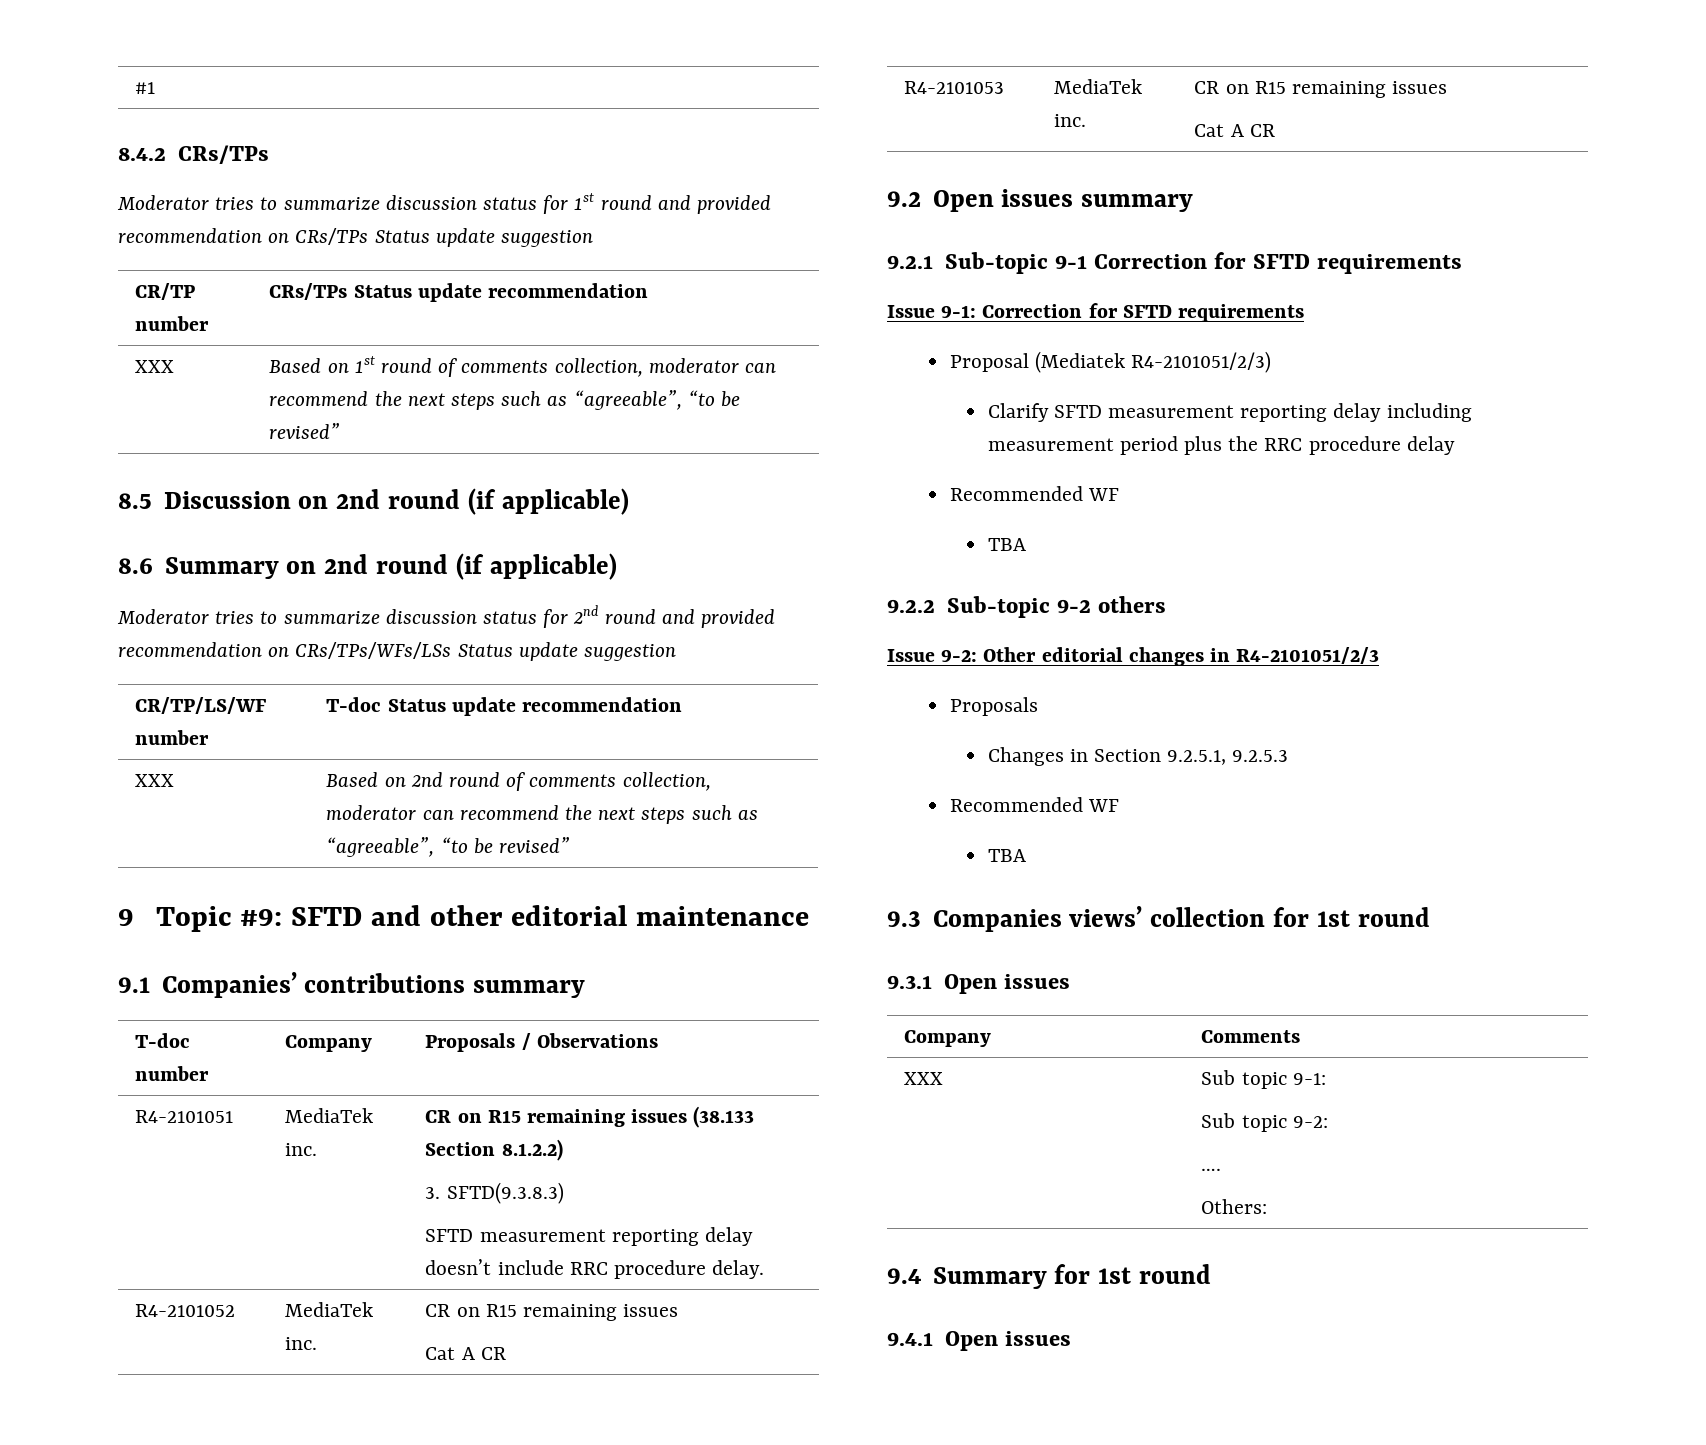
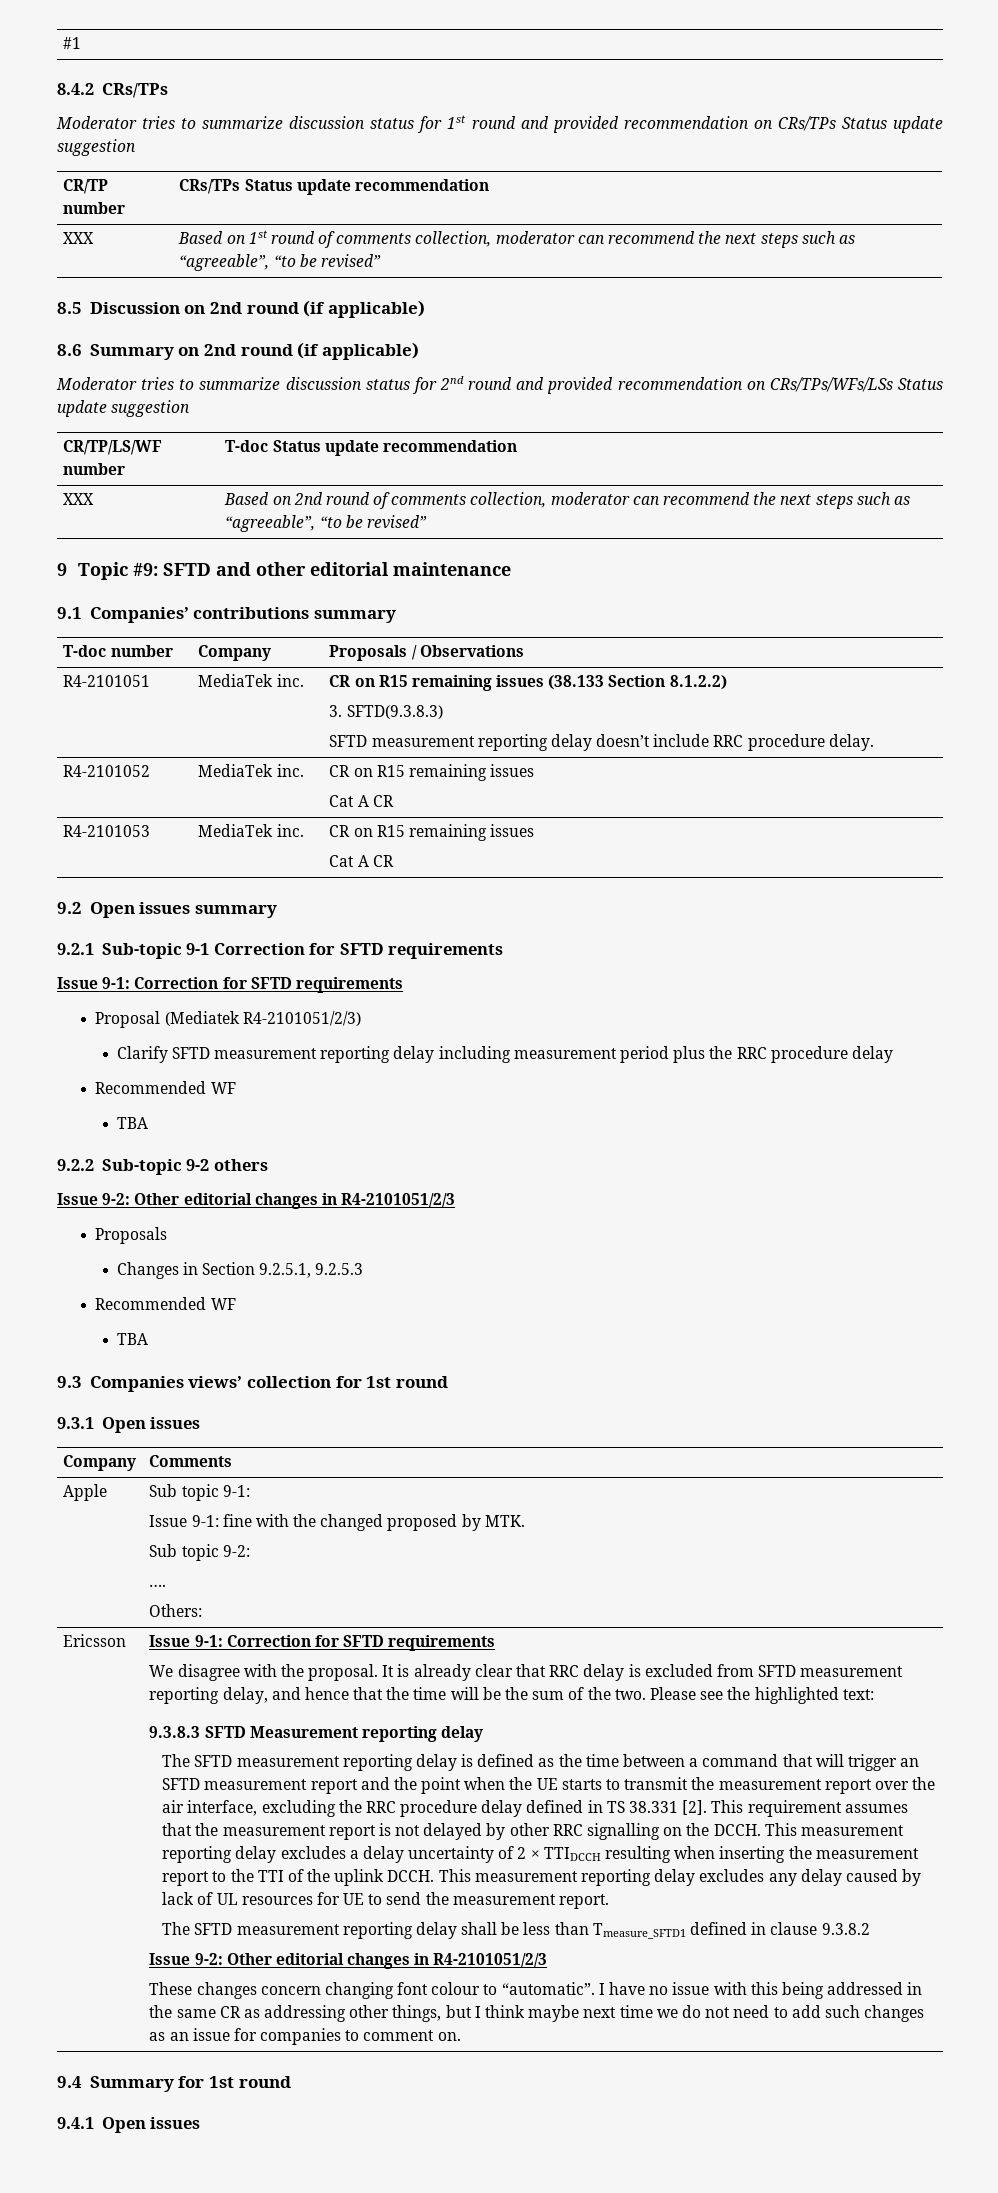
- XXX | Sub topic 9-1:
+ Apple | Sub topic 9-1:
+ Issue 9-1: fine with the changed proposed by MTK.
+ Ericsson | Issue 9-1: Correction for SFTD requirements
+ We disagree with the proposal. It is already clear that RRC delay is excluded from SFTD measurement reporting delay, and hence that the time will be the sum of the two. Please see the highlighted text:
+ 9.3.8.3 SFTD Measurement reporting delay
+ The SFTD measurement reporting delay is defined as the time between a command that will trigger an SFTD measurement report and the point when the UE starts to transmit the measurement report over the air interface, excluding the RRC procedure delay defined in TS 38.331 [2]. This requirement assumes that the measurement report is not delayed by other RRC signalling on the DCCH. This measurement reporting delay excludes a delay uncertainty of 2 × TTIDCCH resulting when inserting the measurement report to the TTI of the uplink DCCH. This measurement reporting delay excludes any delay caused by lack of UL resources for UE to send the measurement report.
+ The SFTD measurement reporting delay shall be less than Tmeasure_SFTD1 defined in clause 9.3.8.2
+ Issue 9-2: Other editorial changes in R4-2101051/2/3
+ These changes concern changing font colour to “automatic”. I have no issue with this being addressed in the same CR as addressing other things, but I think maybe next time we do not need to add such changes as an issue for companies to comment on.

